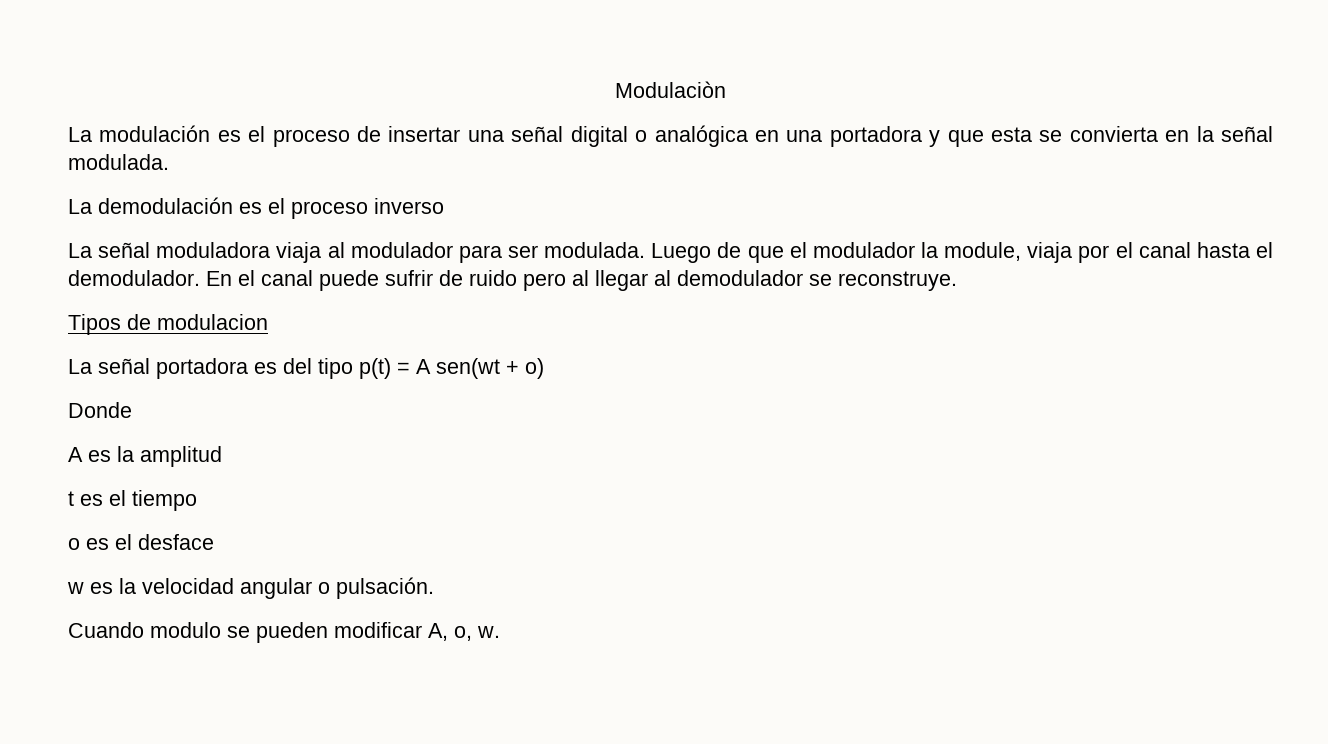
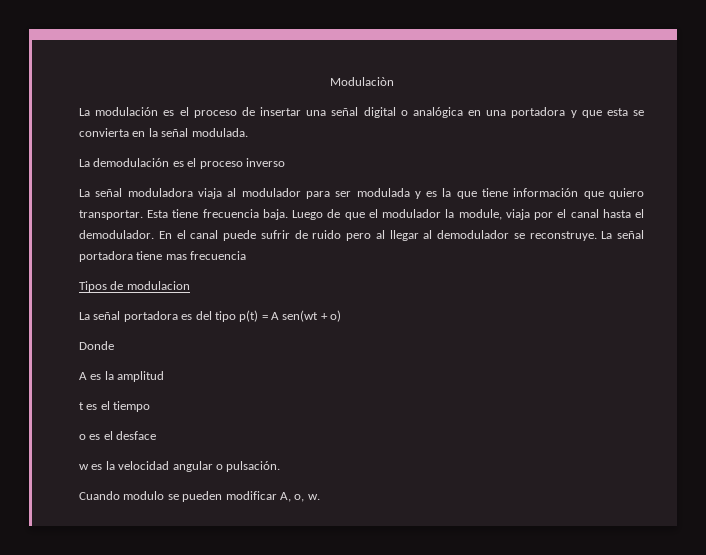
- La señal moduladora viaja al modulador para ser modulada.
+ La señal moduladora viaja al modulador para ser modulada y es la que tiene información que quiero transportar. Esta tiene frecuencia baja.
+ La señal portadora tiene mas frecuencia

